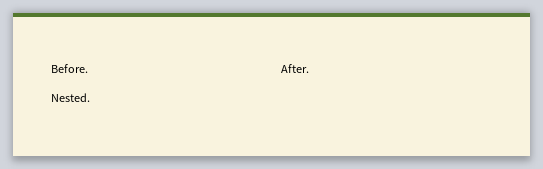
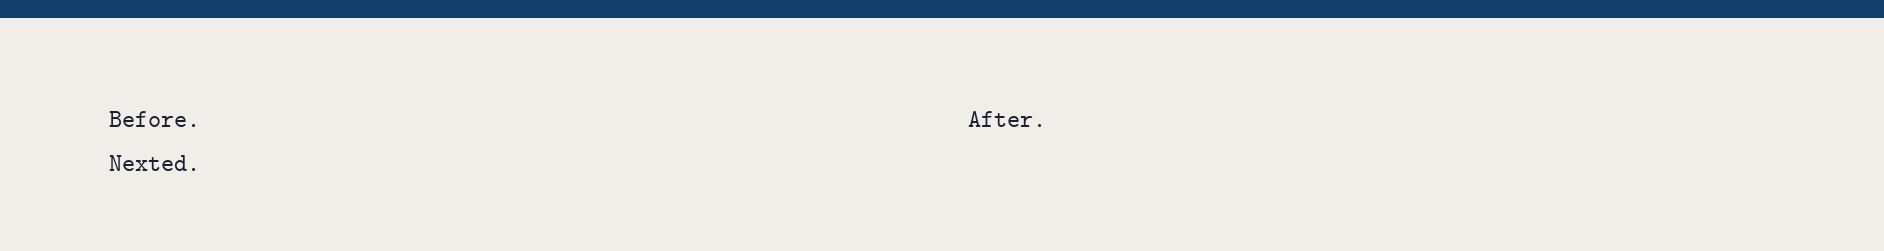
- Nested.
+ Nexted.

